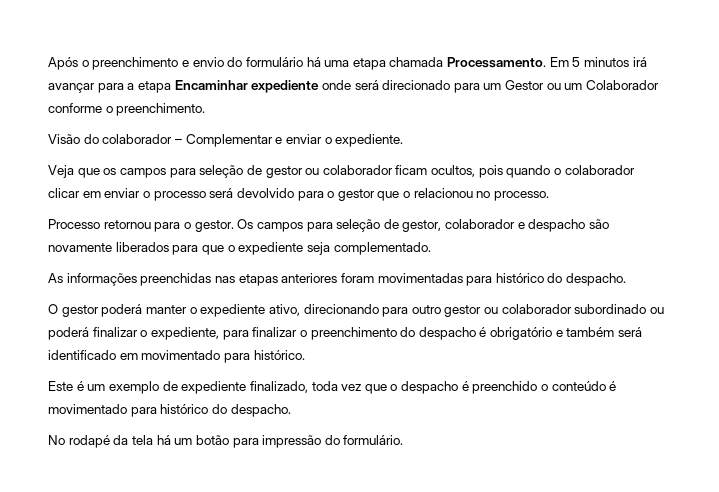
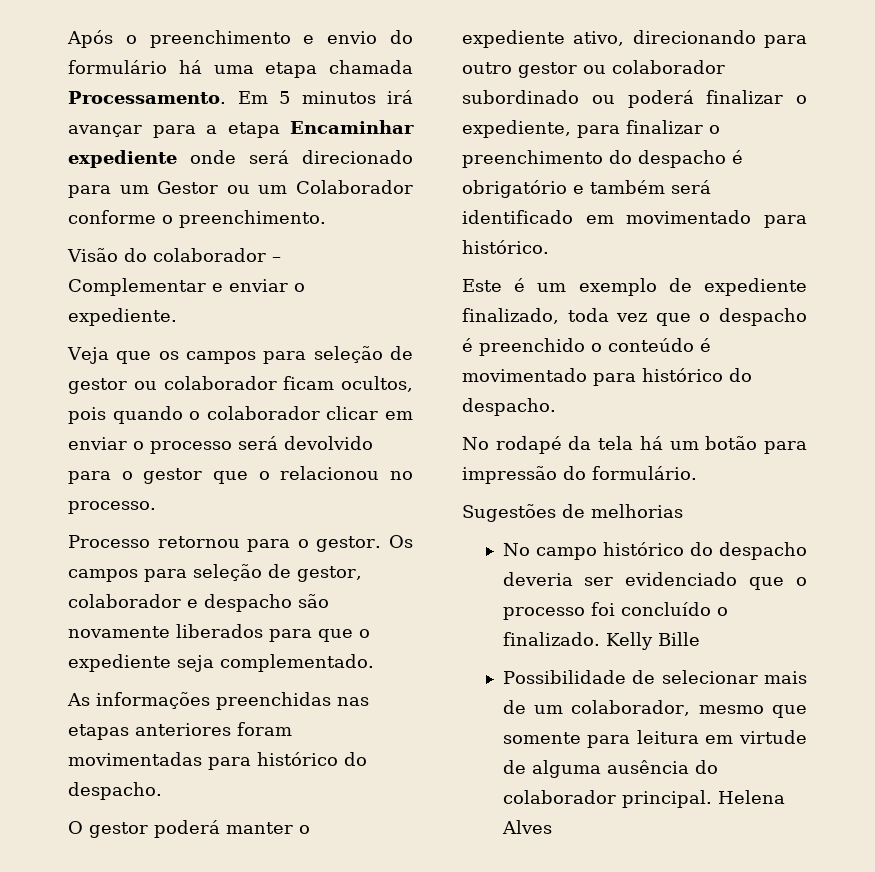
+ Sugestões de melhorias
+ No campo histórico do despacho deveria ser evidenciado que o processo foi concluído o finalizado. Kelly Bille
+ Possibilidade de selecionar mais de um colaborador, mesmo que somente para leitura em virtude de alguma ausência do colaborador principal. Helena Alves

